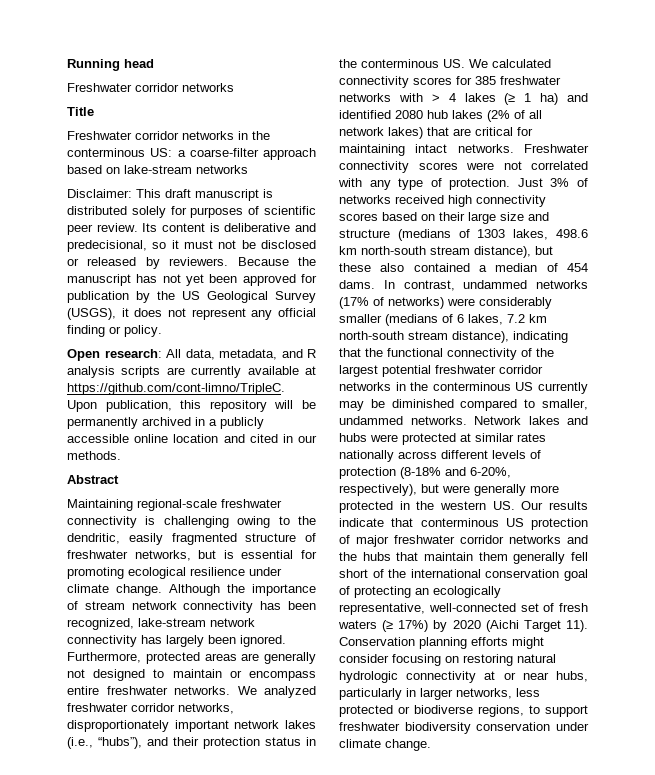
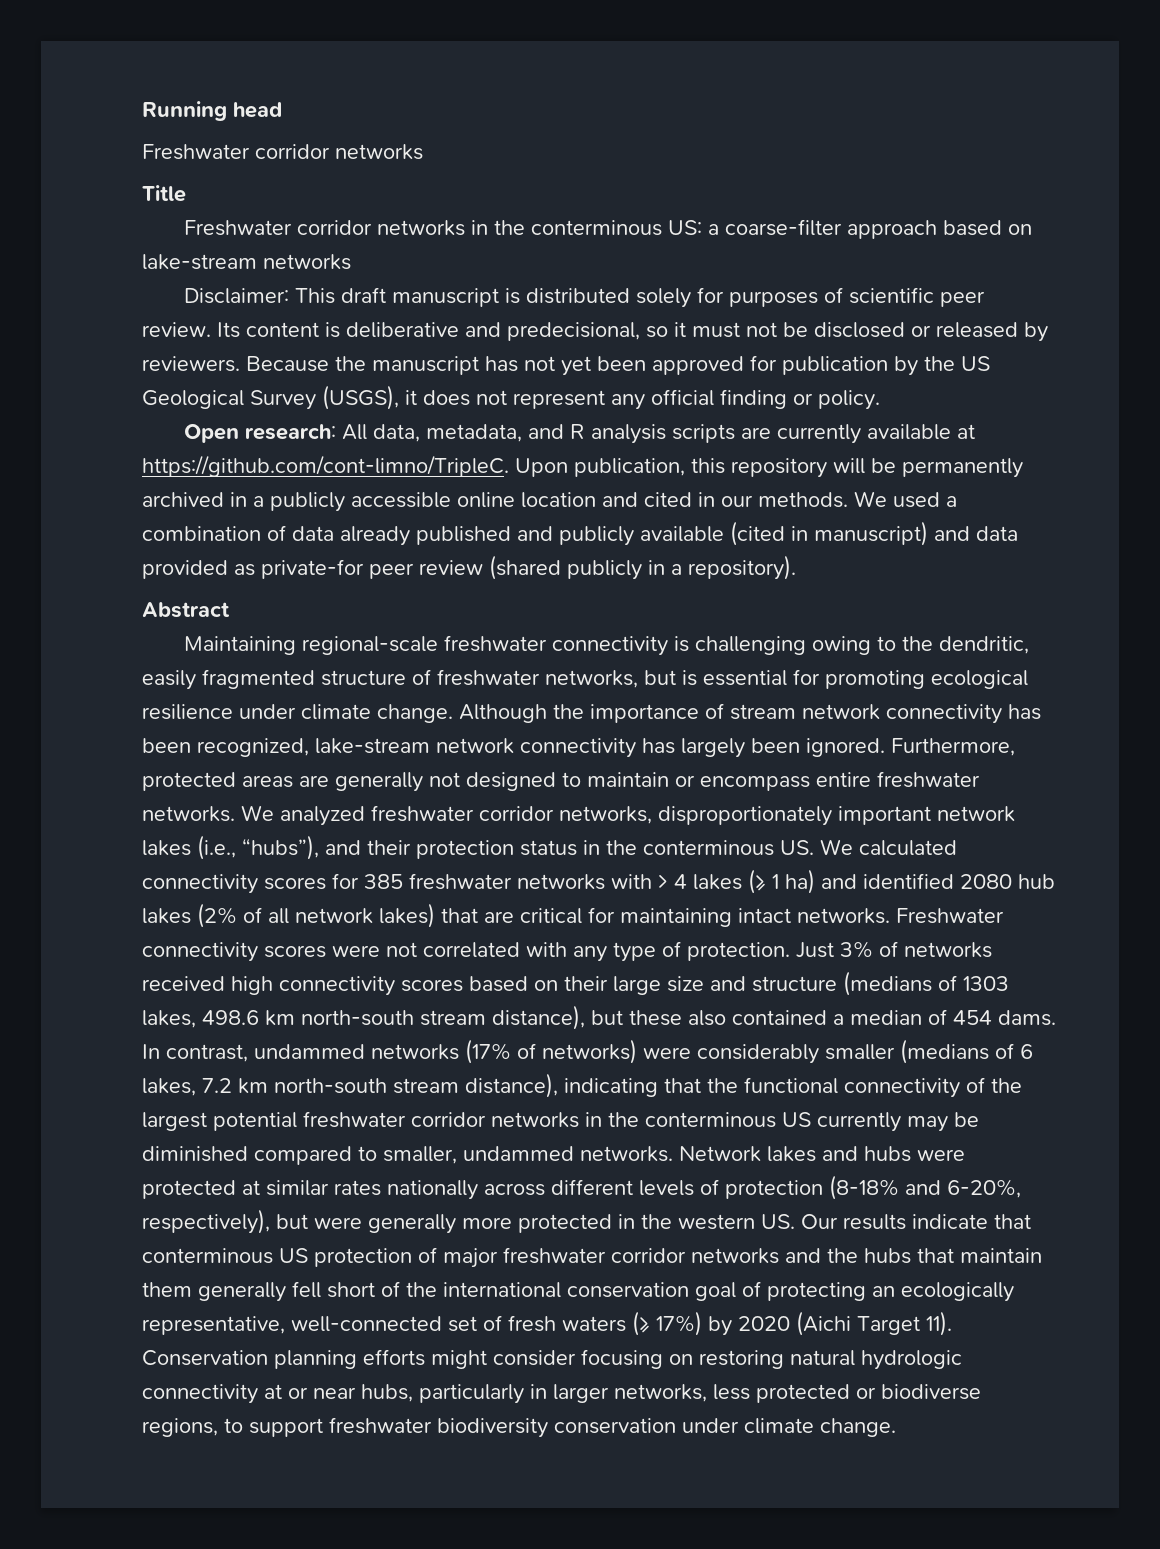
+ We used a combination of data already published and publicly available (cited in manuscript) and data provided as private-for peer review (shared publicly in a repository).

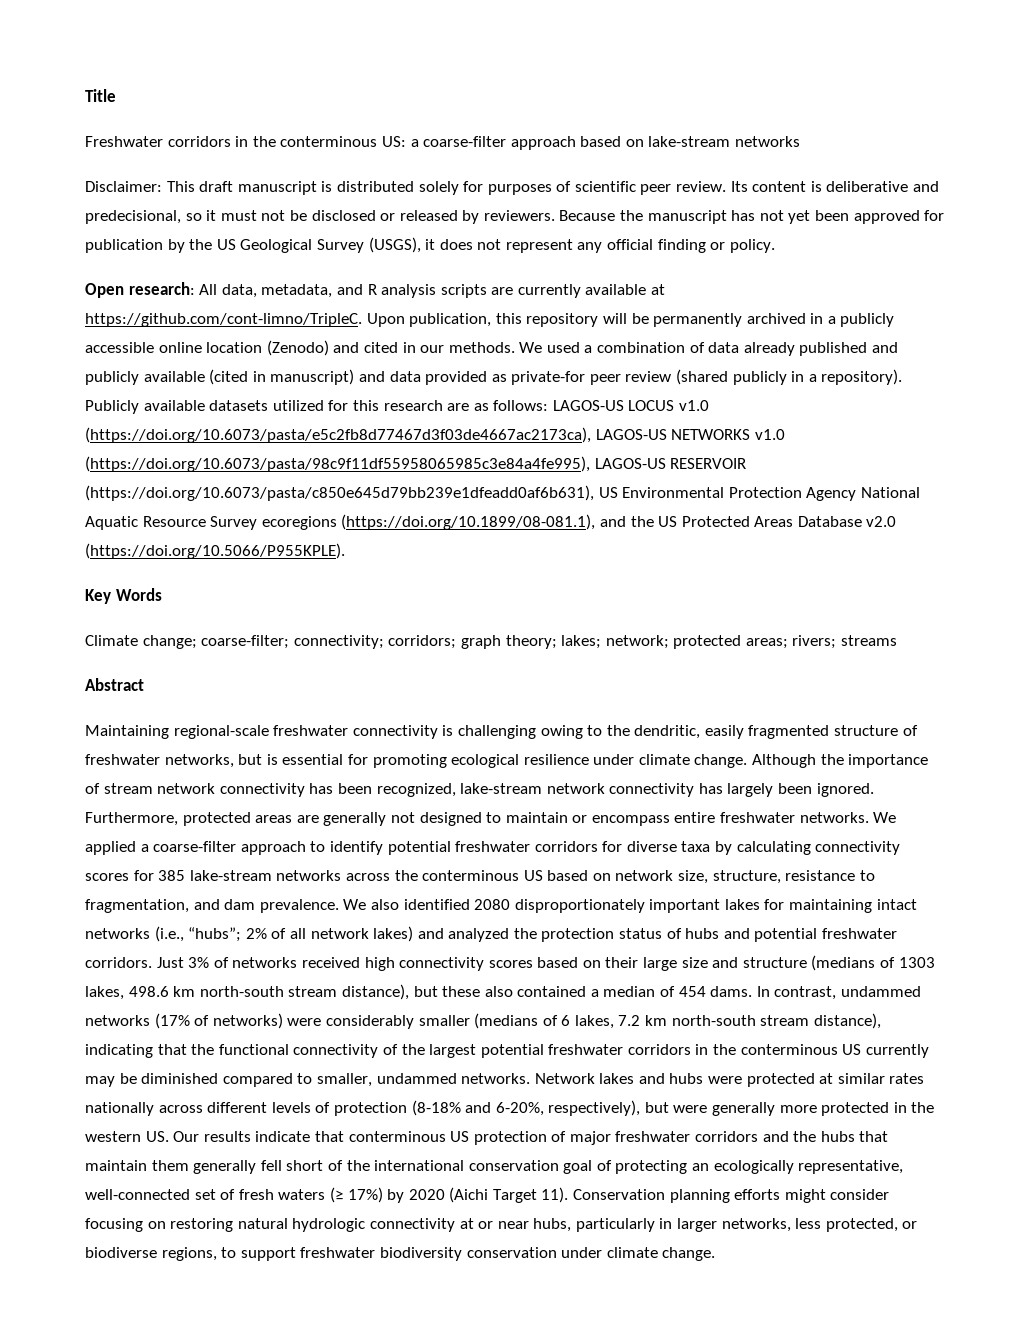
- Running head
- Freshwater corridor networks
- Freshwater corridor networks in the conterminous US: a coarse-filter approach based on lake-stream networks
+ Freshwater corridors in the conterminous US: a coarse-filter approach based on lake-stream networks
- Open research: All data, metadata, and R analysis scripts are currently available at https://github.com/cont-limno/TripleC. Upon publication, this repository will be permanently archived in a publicly accessible online location and cited in our methods.
+ Open research: All data, metadata, and R analysis scripts are currently available at https://github.com/cont-limno/TripleC. Upon publication, this repository will be permanently archived in a publicly accessible online location (Zenodo) and cited in our methods.
+ Publicly available datasets utilized for this research are as follows: LAGOS-US LOCUS v1.0 (https://doi.org/10.6073/pasta/e5c2fb8d77467d3f03de4667ac2173ca), LAGOS-US NETWORKS v1.0 (https://doi.org/10.6073/pasta/98c9f11df55958065985c3e84a4fe995), LAGOS-US RESERVOIR (https://doi.org/10.6073/pasta/c850e645d79bb239e1dfeadd0af6b631), US Environmental Protection Agency National Aquatic Resource Survey ecoregions (https://doi.org/10.1899/08-081.1), and the US Protected Areas Database v2.0 (https://doi.org/10.5066/P955KPLE).
+ Key Words
+ Climate change; coarse-filter; connectivity; corridors; graph theory; lakes; network; protected areas; rivers; streams
- We analyzed freshwater corridor networks, disproportionately important network lakes (i.e., “hubs”), and their protection status in the conterminous US. We calculated connectivity scores for 385 freshwater networks with > 4 lakes (≥ 1 ha) and identified 2080 hub lakes (2% of all network lakes) that are critical for maintaining intact networks. Freshwater connectivity scores were not correlated with any type of protection.
+ We applied a coarse-filter approach to identify potential freshwater corridors for diverse taxa by calculating connectivity scores for 385 lake-stream networks across the conterminous US based on network size, structure, resistance to fragmentation, and dam prevalence. We also identified 2080 disproportionately important lakes for maintaining intact networks (i.e., “hubs”; 2% of all network lakes) and analyzed the protection status of hubs and potential freshwater corridors.
- In contrast, undammed networks (17% of networks) were considerably smaller (medians of 6 lakes, 7.2 km north-south stream distance), indicating that the functional connectivity of the largest potential freshwater corridor networks in the conterminous US currently may be diminished compared to smaller, undammed networks.
+ In contrast, undammed networks (17% of networks) were considerably smaller (medians of 6 lakes, 7.2 km north-south stream distance), indicating that the functional connectivity of the largest potential freshwater corridors in the conterminous US currently may be diminished compared to smaller, undammed networks.
- Network lakes and hubs were protected at similar rates nationally across different levels of protection (8-18% and 6-20%, respectively), but were generally more protected in the western US. Our results indicate that conterminous US protection of major freshwater corridor networks and the hubs that maintain them generally fell short of the international conservation goal of protecting an ecologically representative, well-connected set of fresh waters (≥ 17%) by 2020 (Aichi Target 11).
+ Network lakes and hubs were protected at similar rates nationally across different levels of protection (8-18% and 6-20%, respectively), but were generally more protected in the western US. Our results indicate that conterminous US protection of major freshwater corridors and the hubs that maintain them generally fell short of the international conservation goal of protecting an ecologically representative, well-connected set of fresh waters (≥ 17%) by 2020 (Aichi Target 11).
- Conservation planning efforts might consider focusing on restoring natural hydrologic connectivity at or near hubs, particularly in larger networks, less protected or biodiverse regions, to support freshwater biodiversity conservation under climate change.
+ Conservation planning efforts might consider focusing on restoring natural hydrologic connectivity at or near hubs, particularly in larger networks, less protected, or biodiverse regions, to support freshwater biodiversity conservation under climate change.

